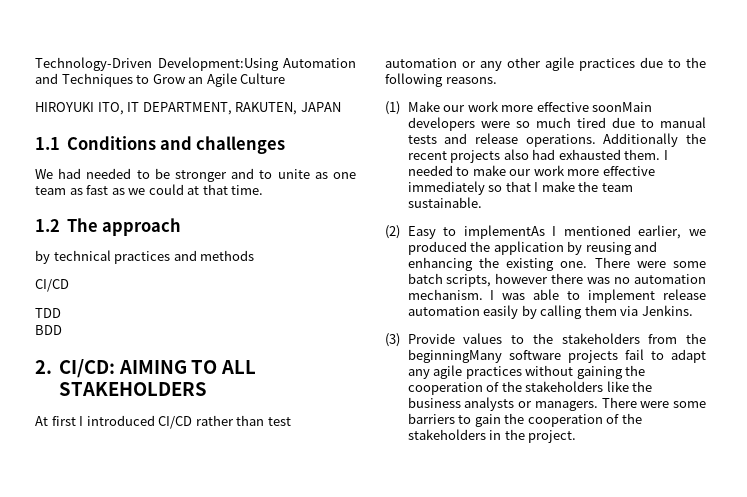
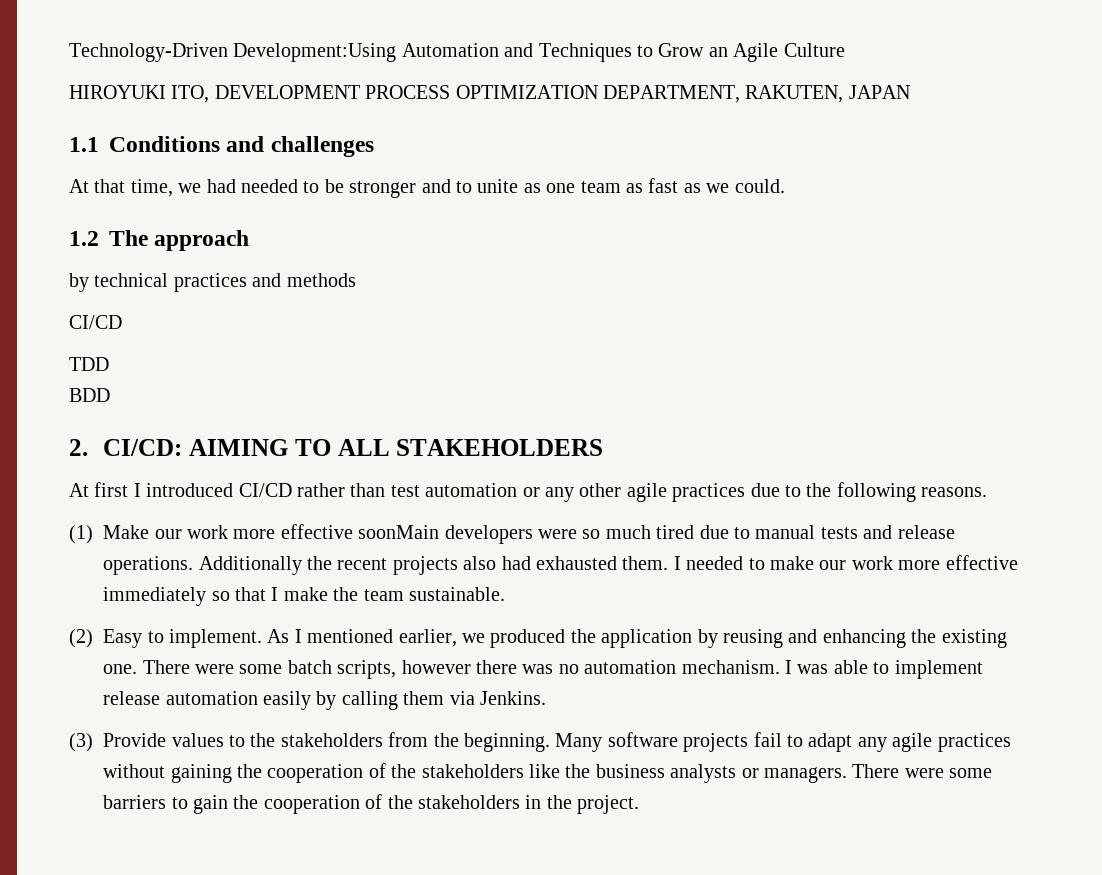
- HIROYUKI ITO, IT DEPARTMENT, RAKUTEN, JAPAN
+ HIROYUKI ITO, DEVELOPMENT PROCESS OPTIMIZATION DEPARTMENT, RAKUTEN, JAPAN
- We had needed to be stronger and to unite as one team as fast as we could at that time.
+ At that time, we had needed to be stronger and to unite as one team as fast as we could.
- (2) Easy to implementAs I mentioned earlier, we produced the application by reusing and enhancing the existing one.
+ (2) Easy to implement. As I mentioned earlier, we produced the application by reusing and enhancing the existing one.
- (3) Provide values to the stakeholders from the beginningMany software projects fail to adapt any agile practices without gaining the cooperation of the stakeholders like the business analysts or managers.
+ (3) Provide values to the stakeholders from the beginning. Many software projects fail to adapt any agile practices without gaining the cooperation of the stakeholders like the business analysts or managers.

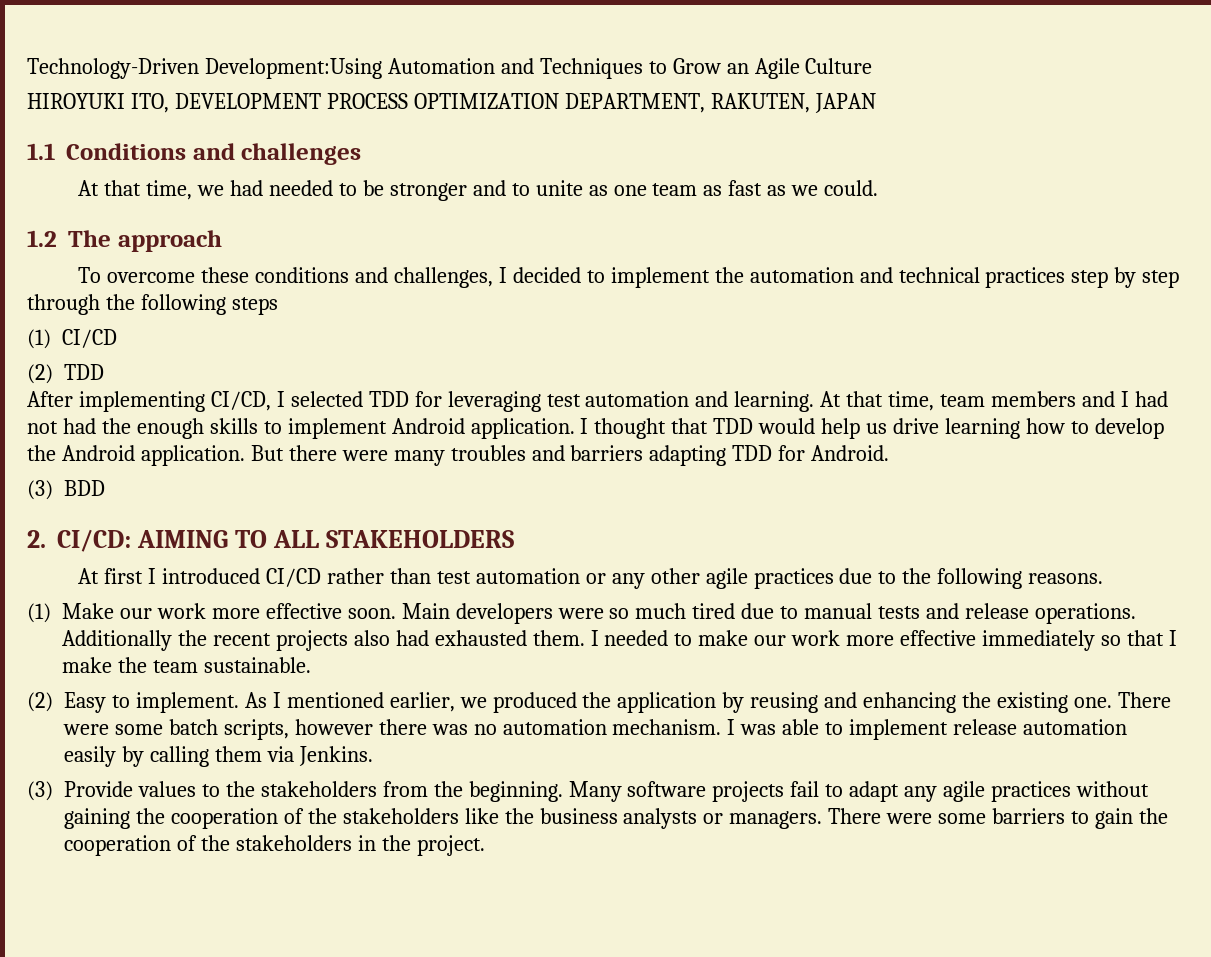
- by technical practices and methods
- CI/CD
+ To overcome these conditions and challenges, I decided to implement the automation and technical practices step by step through the following steps
+ (1) CI/CD
- TDD
+ (2) TDD
- BDD
+ After implementing CI/CD, I selected TDD for leveraging test automation and learning. At that time, team members and I had not had the enough skills to implement Android application. I thought that TDD would help us drive learning how to develop the Android application. But there were many troubles and barriers adapting TDD for Android.
+ (3) BDD
- (1) Make our work more effective soonMain developers were so much tired due to manual tests and release operations.
+ (1) Make our work more effective soon. Main developers were so much tired due to manual tests and release operations.

